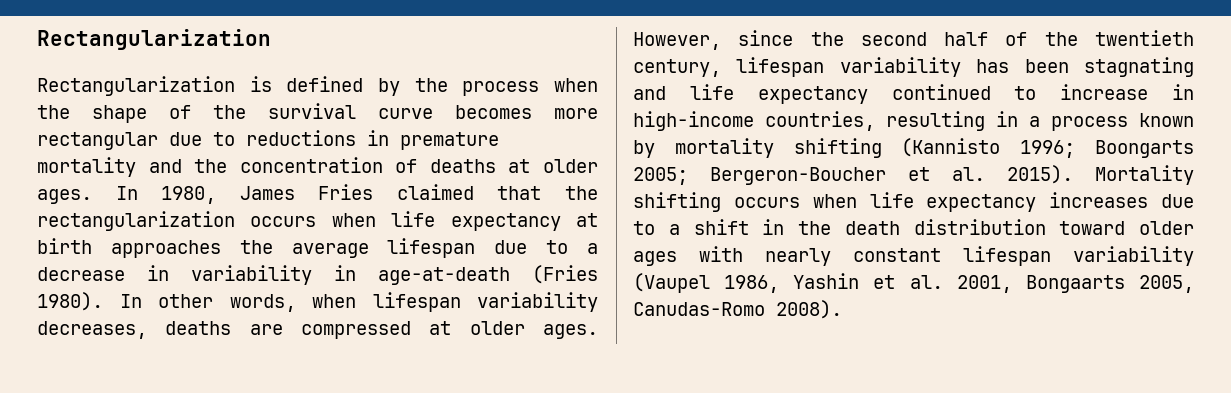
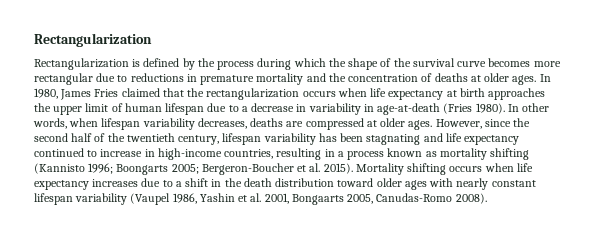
- Rectangularization is defined by the process when the shape of the survival curve becomes more rectangular due to reductions in premature mortality and the concentration of deaths at older ages.
+ Rectangularization is defined by the process during which the shape of the survival curve becomes more rectangular due to reductions in premature mortality and the concentration of deaths at older ages.
- In 1980, James Fries claimed that the rectangularization occurs when life expectancy at birth approaches the average lifespan due to a decrease in variability in age-at-death (Fries 1980).
+ In 1980, James Fries claimed that the rectangularization occurs when life expectancy at birth approaches the upper limit of human lifespan due to a decrease in variability in age-at-death (Fries 1980).
- However, since the second half of the twentieth century, lifespan variability has been stagnating and life expectancy continued to increase in high-income countries, resulting in a process known by mortality shifting (Kannisto 1996; Boongarts 2005; Bergeron-Boucher et al. 2015).
+ However, since the second half of the twentieth century, lifespan variability has been stagnating and life expectancy continued to increase in high-income countries, resulting in a process known as mortality shifting (Kannisto 1996; Boongarts 2005; Bergeron-Boucher et al. 2015).

